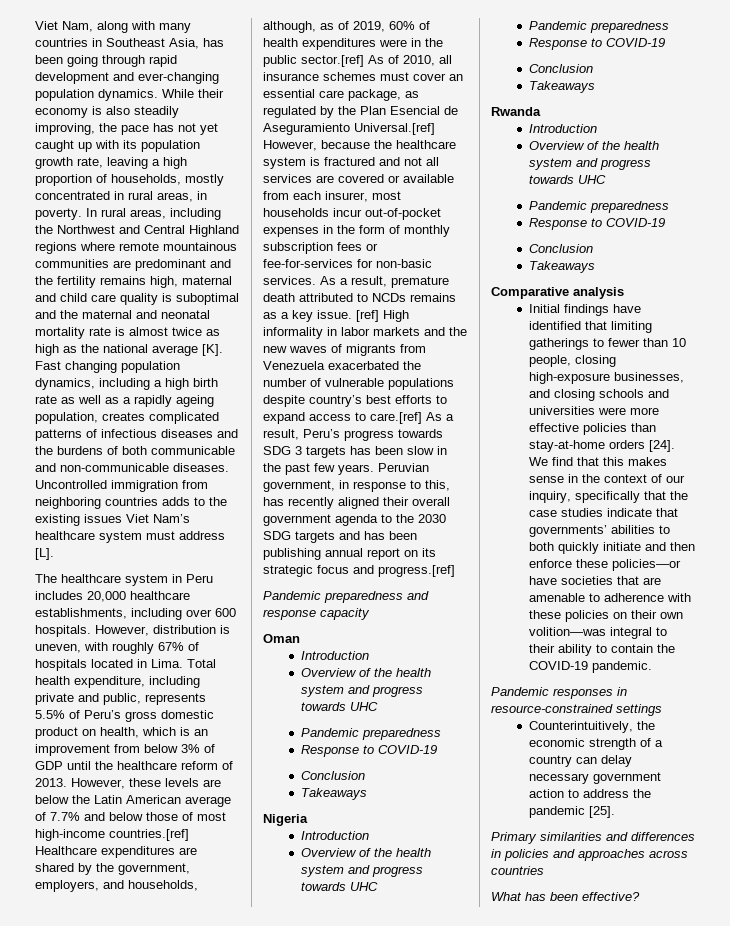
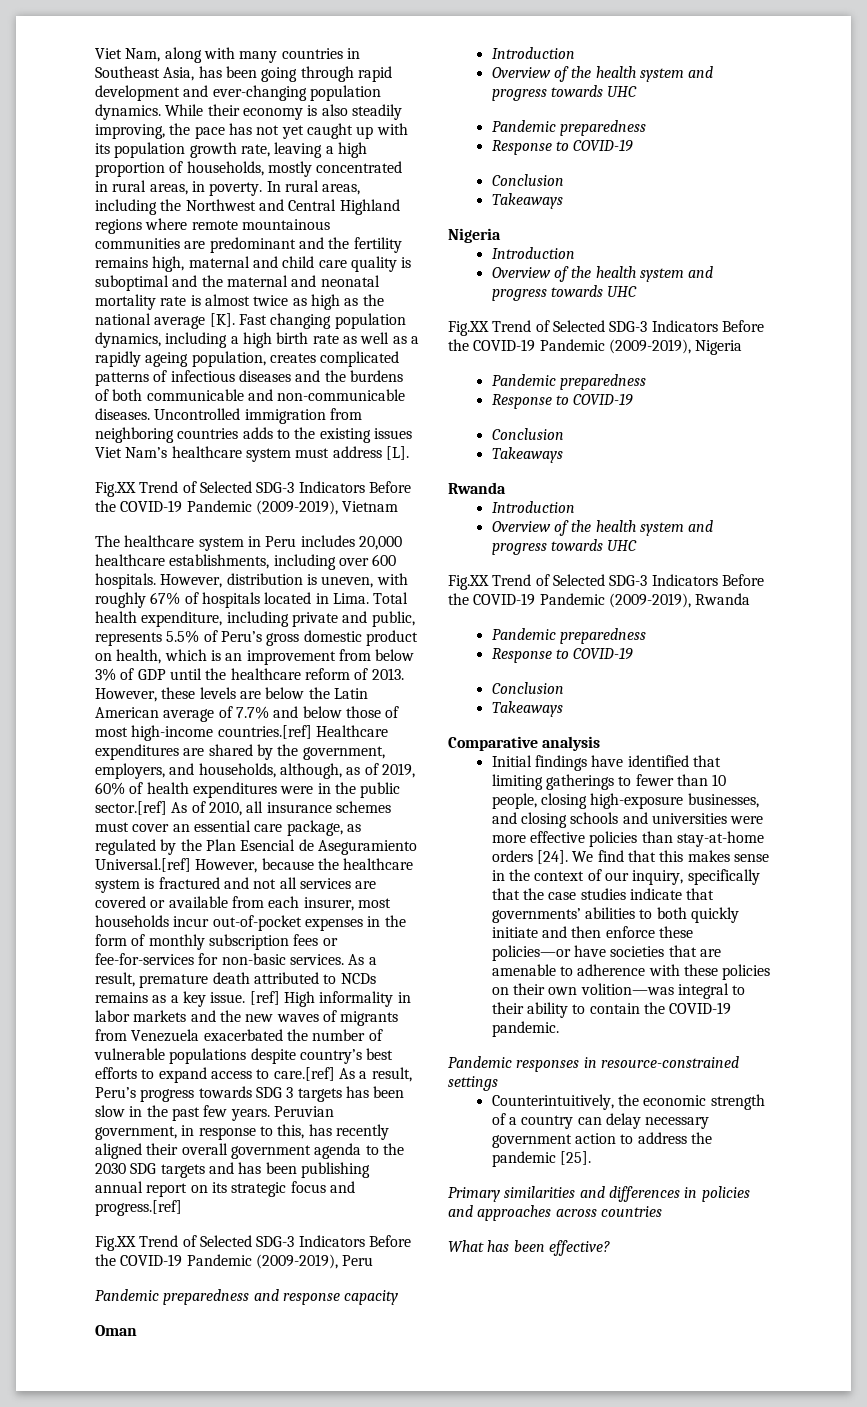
+ Fig.XX Trend of Selected SDG-3 Indicators Before the COVID-19 Pandemic (2009-2019), Vietnam
+ Fig.XX Trend of Selected SDG-3 Indicators Before the COVID-19 Pandemic (2009-2019), Peru
+ Fig.XX Trend of Selected SDG-3 Indicators Before the COVID-19 Pandemic (2009-2019), Nigeria
+ Fig.XX Trend of Selected SDG-3 Indicators Before the COVID-19 Pandemic (2009-2019), Rwanda

